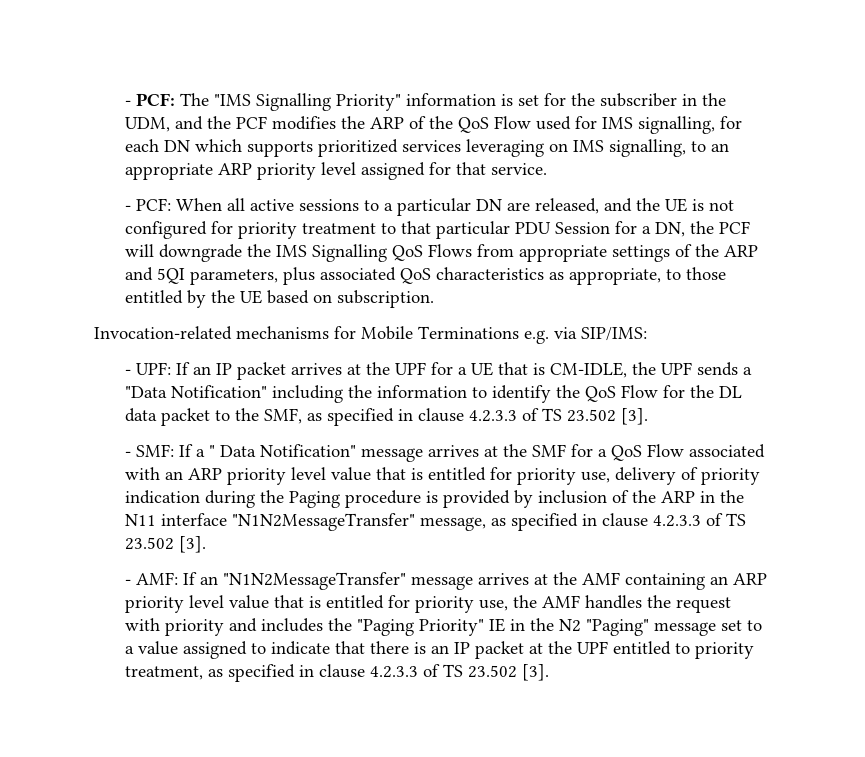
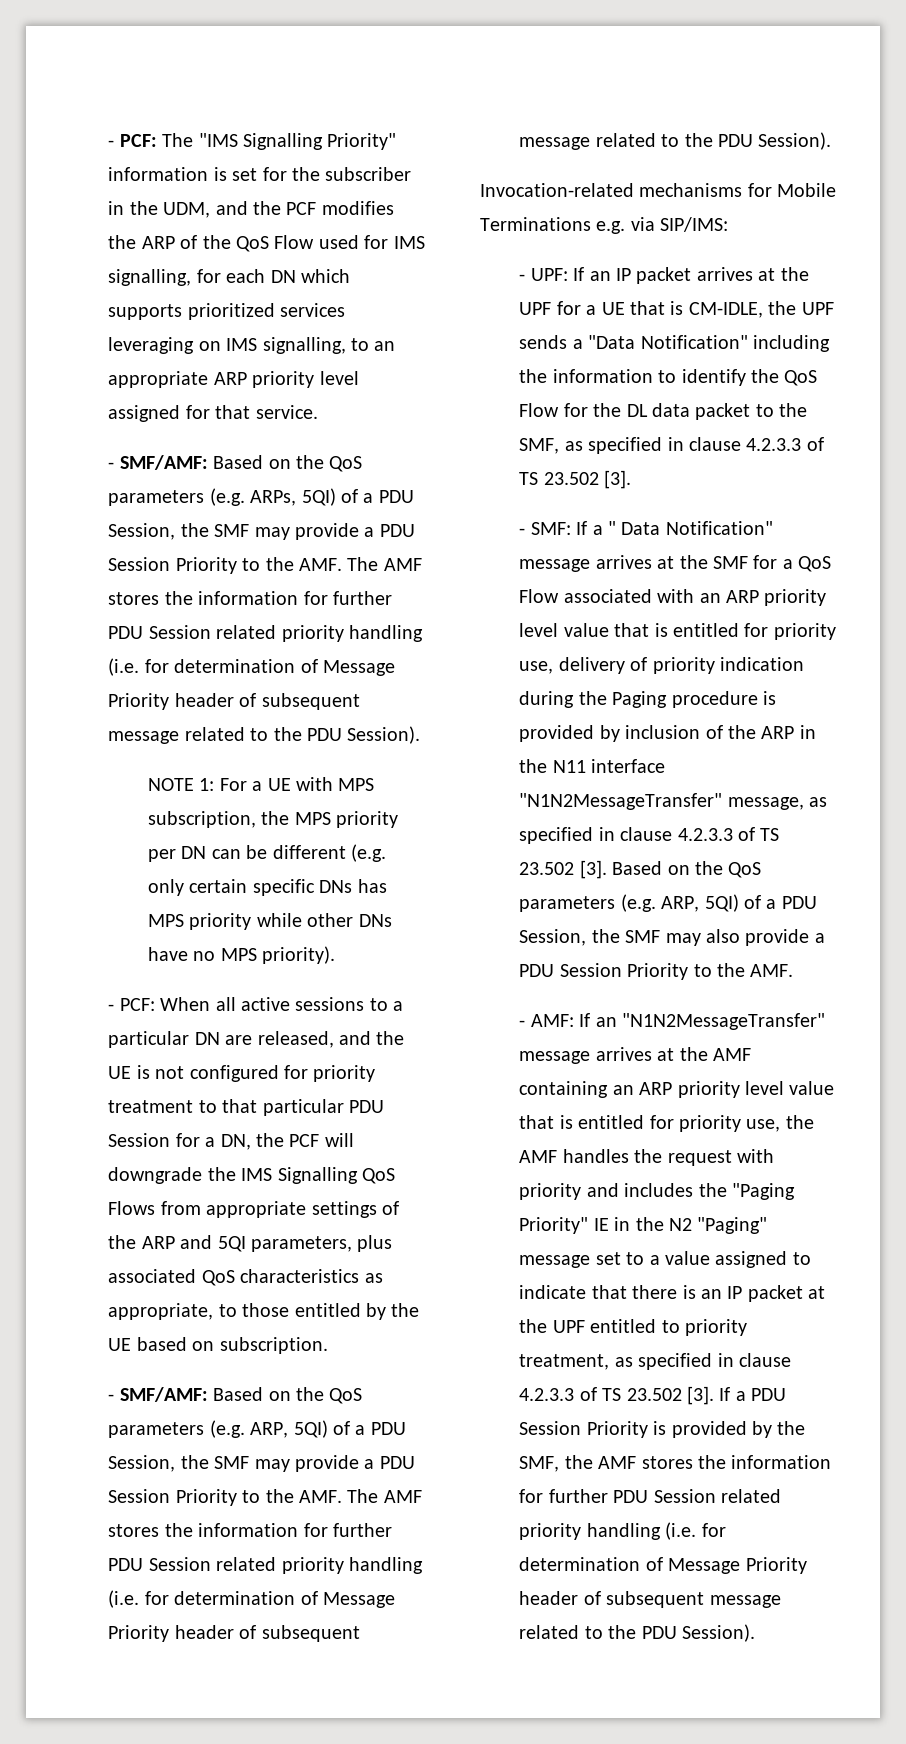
+ - SMF/AMF: Based on the QoS parameters (e.g. ARPs, 5QI) of a PDU Session, the SMF may provide a PDU Session Priority to the AMF. The AMF stores the information for further PDU Session related priority handling (i.e. for determination of Message Priority header of subsequent message related to the PDU Session).
+ NOTE 1: For a UE with MPS subscription, the MPS priority per DN can be different (e.g. only certain specific DNs has MPS priority while other DNs have no MPS priority).
+ - SMF/AMF: Based on the QoS parameters (e.g. ARP, 5QI) of a PDU Session, the SMF may provide a PDU Session Priority to the AMF. The AMF stores the information for further PDU Session related priority handling (i.e. for determination of Message Priority header of subsequent message related to the PDU Session).
+ Based on the QoS parameters (e.g. ARP, 5QI) of a PDU Session, the SMF may also provide a PDU Session Priority to the AMF.
+ If a PDU Session Priority is provided by the SMF, the AMF stores the information for further PDU Session related priority handling (i.e. for determination of Message Priority header of subsequent message related to the PDU Session).

